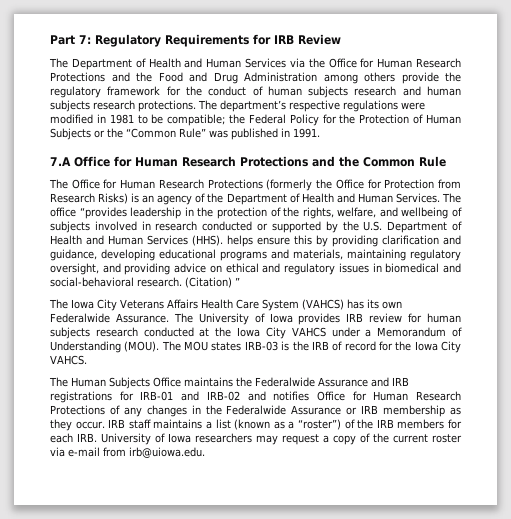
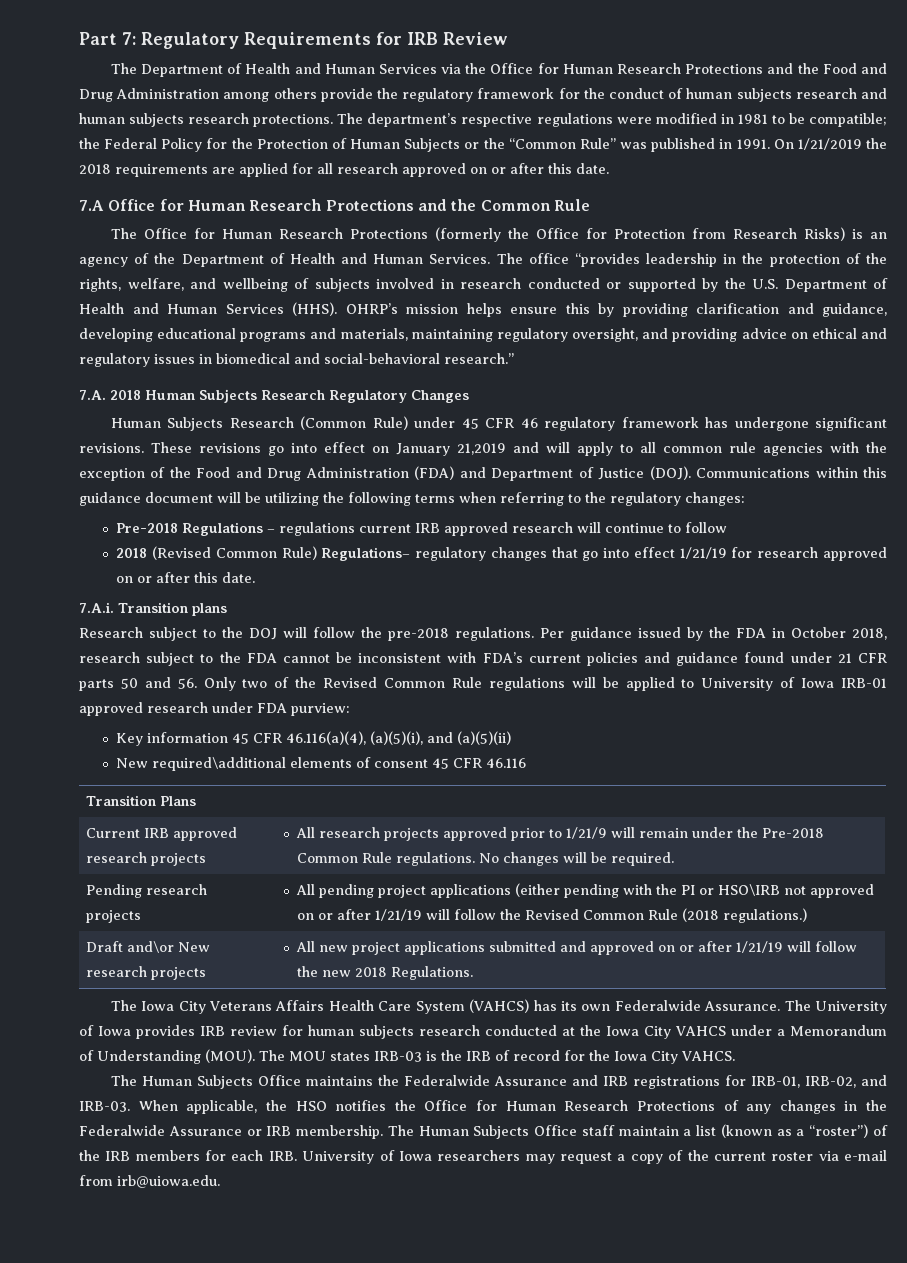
+ On 1/21/2019 the 2018 requirements are applied for all research approved on or after this date.
- The office “provides leadership in the protection of the rights, welfare, and wellbeing of subjects involved in research conducted or supported by the U.S. Department of Health and Human Services (HHS). helps ensure this by providing clarification and guidance, developing educational programs and materials, maintaining regulatory oversight, and providing advice on ethical and regulatory issues in biomedical and social-behavioral research. (Citation) ”
+ The office “provides leadership in the protection of the rights, welfare, and wellbeing of subjects involved in research conducted or supported by the U.S. Department of Health and Human Services (HHS). OHRP’s mission helps ensure this by providing clarification and guidance, developing educational programs and materials, maintaining regulatory oversight, and providing advice on ethical and regulatory issues in biomedical and social-behavioral research.”
+ 7.A. 2018 Human Subjects Research Regulatory Changes
+ Human Subjects Research (Common Rule) under 45 CFR 46 regulatory framework has undergone significant revisions. These revisions go into effect on January 21,2019 and will apply to all common rule agencies with the exception of the Food and Drug Administration (FDA) and Department of Justice (DOJ). Communications within this guidance document will be utilizing the following terms when referring to the regulatory changes:
+ Pre-2018 Regulations – regulations current IRB approved research will continue to follow
+ 2018 (Revised Common Rule) Regulations– regulatory changes that go into effect 1/21/19 for research approved on or after this date.
+ 7.A.i. Transition plans
+ Research subject to the DOJ will follow the pre-2018 regulations. Per guidance issued by the FDA in October 2018, research subject to the FDA cannot be inconsistent with FDA’s current policies and guidance found under 21 CFR parts 50 and 56. Only two of the Revised Common Rule regulations will be applied to University of Iowa IRB-01 approved research under FDA purview:
+ Key information 45 CFR 46.116(a)(4), (a)(5)(i), and (a)(5)(ii)
+ New required\additional elements of consent 45 CFR 46.116
+ Transition Plans
+ Current IRB approved research projects | All research projects approved prior to 1/21/9 will remain under the Pre-2018 Common Rule regulations. No changes will be required.
+ Pending research projects | All pending project applications (either pending with the PI or HSO\IRB not approved on or after 1/21/19 will follow the Revised Common Rule (2018 regulations.)
+ Draft and\or New research projects | All new project applications submitted and approved on or after 1/21/19 will follow the new 2018 Regulations.
- The Human Subjects Office maintains the Federalwide Assurance and IRB registrations for IRB-01 and IRB-02 and notifies Office for Human Research Protections of any changes in the Federalwide Assurance or IRB membership as they occur. IRB staff maintains a list (known as a “roster”) of the IRB members for each IRB. University of Iowa researchers may request a copy of the current roster via e-mail from irb@uiowa.edu.
+ The Human Subjects Office maintains the Federalwide Assurance and IRB registrations for IRB-01, IRB-02, and IRB-03. When applicable, the HSO notifies the Office for Human Research Protections of any changes in the Federalwide Assurance or IRB membership. The Human Subjects Office staff maintain a list (known as a “roster”) of the IRB members for each IRB. University of Iowa researchers may request a copy of the current roster via e-mail from irb@uiowa.edu.

